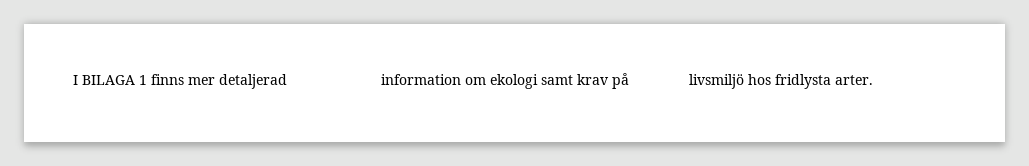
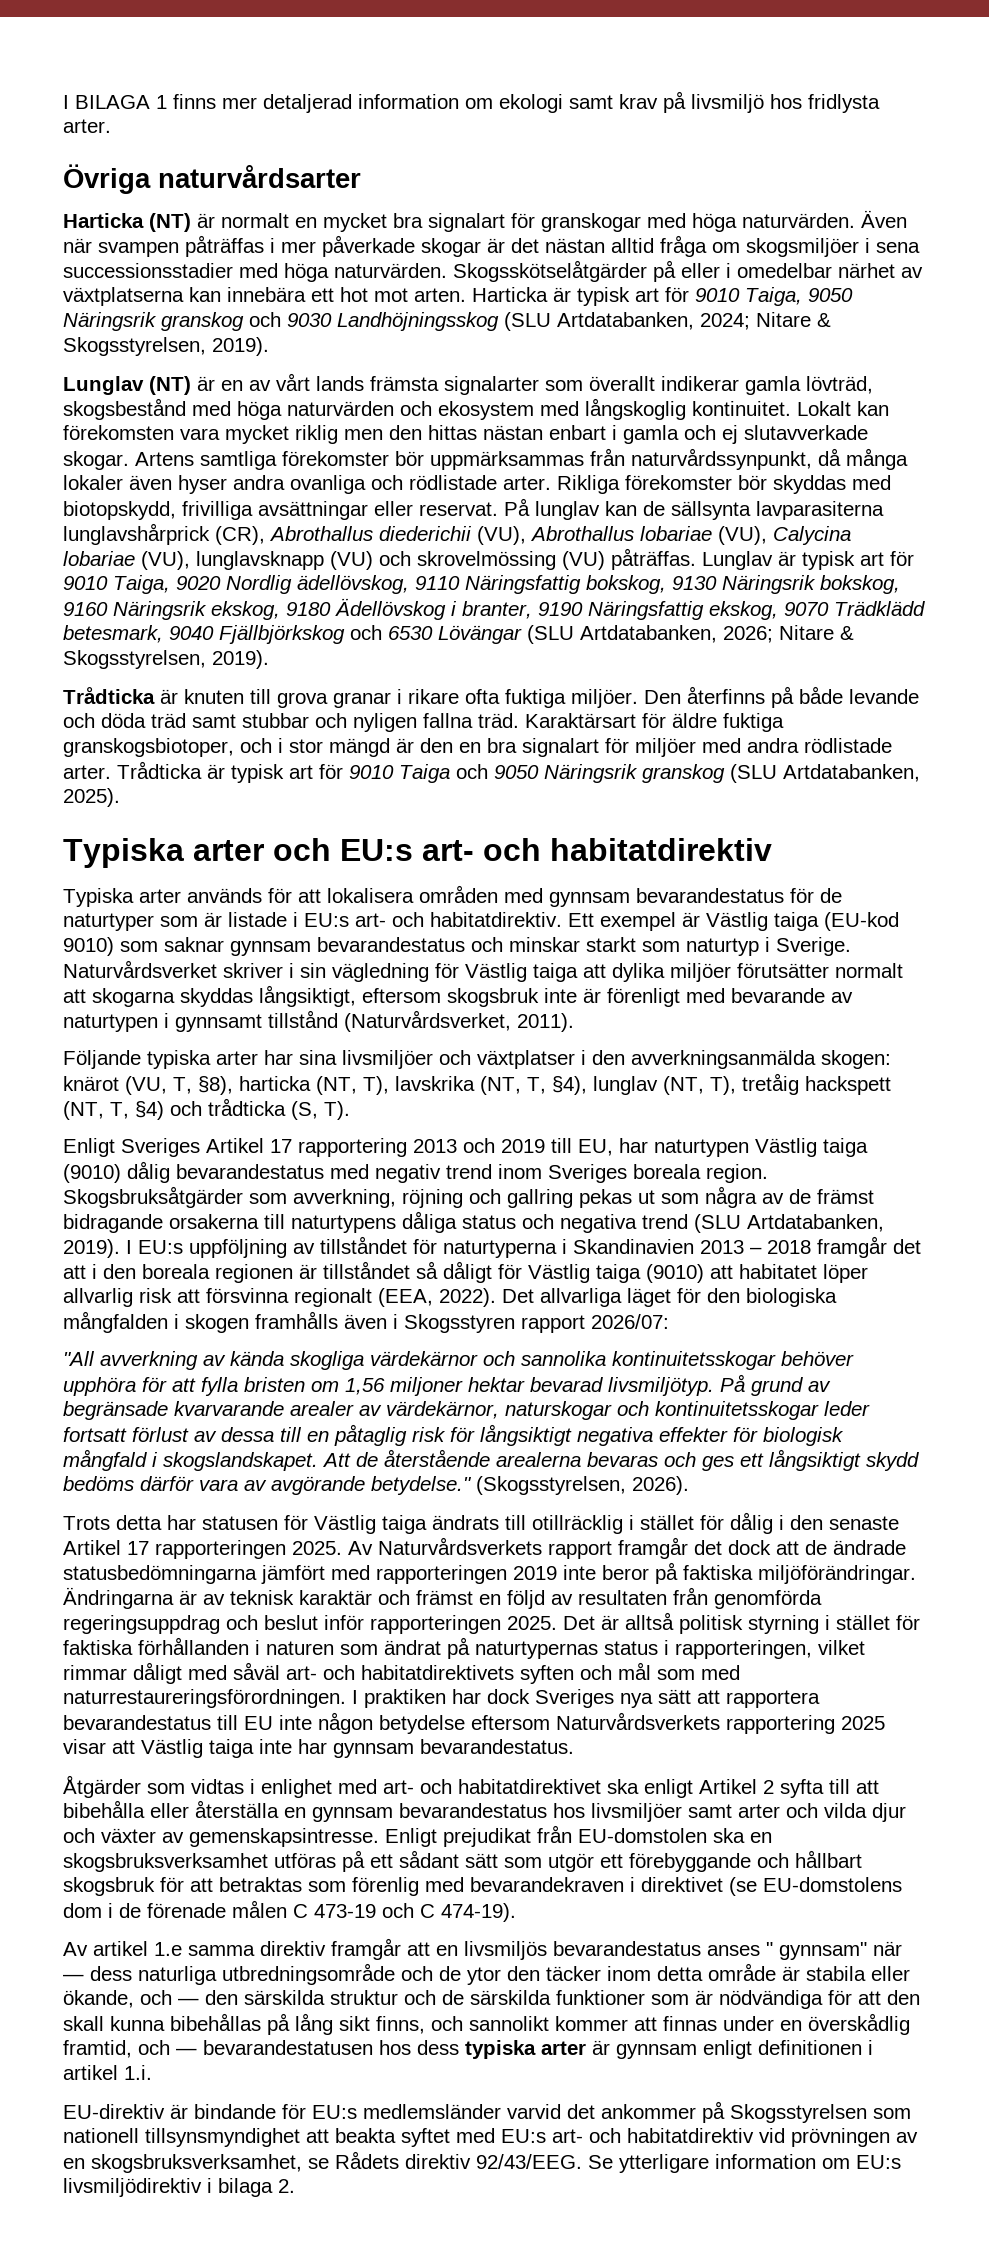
+ Övriga naturvårdsarter
+ Harticka (NT) är normalt en mycket bra signalart för granskogar med höga naturvärden. Även när svampen påträffas i mer påverkade skogar är det nästan alltid fråga om skogsmiljöer i sena successionsstadier med höga naturvärden. Skogsskötselåtgärder på eller i omedelbar närhet av växtplatserna kan innebära ett hot mot arten. Harticka är typisk art för 9010 Taiga, 9050 Näringsrik granskog och 9030 Landhöjningsskog (SLU Artdatabanken, 2024; Nitare & Skogsstyrelsen, 2019).
+ Lunglav (NT) är en av vårt lands främsta signalarter som överallt indikerar gamla lövträd, skogsbestånd med höga naturvärden och ekosystem med långskoglig kontinuitet. Lokalt kan förekomsten vara mycket riklig men den hittas nästan enbart i gamla och ej slutavverkade skogar. Artens samtliga förekomster bör uppmärksammas från naturvårdssynpunkt, då många lokaler även hyser andra ovanliga och rödlistade arter. Rikliga förekomster bör skyddas med biotopskydd, frivilliga avsättningar eller reservat. På lunglav kan de sällsynta lavparasiterna lunglavshårprick (CR), Abrothallus diederichii (VU), Abrothallus lobariae (VU), Calycina lobariae (VU), lunglavsknapp (VU) och skrovelmössing (VU) påträffas. Lunglav är typisk art för 9010 Taiga, 9020 Nordlig ädellövskog, 9110 Näringsfattig bokskog, 9130 Näringsrik bokskog, 9160 Näringsrik ekskog, 9180 Ädellövskog i branter, 9190 Näringsfattig ekskog, 9070 Trädklädd betesmark, 9040 Fjällbjörkskog och 6530 Lövängar (SLU Artdatabanken, 2026; Nitare & Skogsstyrelsen, 2019).
+ Trådticka är knuten till grova granar i rikare ofta fuktiga miljöer. Den återfinns på både levande och döda träd samt stubbar och nyligen fallna träd. Karaktärsart för äldre fuktiga granskogsbiotoper, och i stor mängd är den en bra signalart för miljöer med andra rödlistade arter. Trådticka är typisk art för 9010 Taiga och 9050 Näringsrik granskog (SLU Artdatabanken, 2025).
+ Typiska arter och EU:s art- och habitatdirektiv
+ Typiska arter används för att lokalisera områden med gynnsam bevarandestatus för de naturtyper som är listade i EU:s art- och habitatdirektiv. Ett exempel är Västlig taiga (EU-kod 9010) som saknar gynnsam bevarandestatus och minskar starkt som naturtyp i Sverige. Naturvårdsverket skriver i sin vägledning för Västlig taiga att dylika miljöer förutsätter normalt att skogarna skyddas långsiktigt, eftersom skogsbruk inte är förenligt med bevarande av naturtypen i gynnsamt tillstånd (Naturvårdsverket, 2011).
+ Följande typiska arter har sina livsmiljöer och växtplatser i den avverkningsanmälda skogen: knärot (VU, T, §8), harticka (NT, T), lavskrika (NT, T, §4), lunglav (NT, T), tretåig hackspett (NT, T, §4) och trådticka (S, T).
+ Enligt Sveriges Artikel 17 rapportering 2013 och 2019 till EU, har naturtypen Västlig taiga (9010) dålig bevarandestatus med negativ trend inom Sveriges boreala region. Skogsbruksåtgärder som avverkning, röjning och gallring pekas ut som några av de främst bidragande orsakerna till naturtypens dåliga status och negativa trend (SLU Artdatabanken, 2019). I EU:s uppföljning av tillståndet för naturtyperna i Skandinavien 2013 – 2018 framgår det att i den boreala regionen är tillståndet så dåligt för Västlig taiga (9010) att habitatet löper allvarlig risk att försvinna regionalt (EEA, 2022). Det allvarliga läget för den biologiska mångfalden i skogen framhålls även i Skogsstyren rapport 2026/07:
+ "All avverkning av kända skogliga värdekärnor och sannolika kontinuitetsskogar behöver upphöra för att fylla bristen om 1,56 miljoner hektar bevarad livsmiljötyp. På grund av begränsade kvarvarande arealer av värdekärnor, naturskogar och kontinuitetsskogar leder fortsatt förlust av dessa till en påtaglig risk för långsiktigt negativa effekter för biologisk mångfald i skogslandskapet. Att de återstående arealerna bevaras och ges ett långsiktigt skydd bedöms därför vara av avgörande betydelse." (Skogsstyrelsen, 2026).
+ Trots detta har statusen för Västlig taiga ändrats till otillräcklig i stället för dålig i den senaste Artikel 17 rapporteringen 2025. Av Naturvårdsverkets rapport framgår det dock att de ändrade statusbedömningarna jämfört med rapporteringen 2019 inte beror på faktiska miljöförändringar. Ändringarna är av teknisk karaktär och främst en följd av resultaten från genomförda regeringsuppdrag och beslut inför rapporteringen 2025. Det är alltså politisk styrning i stället för faktiska förhållanden i naturen som ändrat på naturtypernas status i rapporteringen, vilket rimmar dåligt med såväl art- och habitatdirektivets syften och mål som med naturrestaureringsförordningen. I praktiken har dock Sveriges nya sätt att rapportera bevarandestatus till EU inte någon betydelse eftersom Naturvårdsverkets rapportering 2025 visar att Västlig taiga inte har gynnsam bevarandestatus.
+ Åtgärder som vidtas i enlighet med art- och habitatdirektivet ska enligt Artikel 2 syfta till att bibehålla eller återställa en gynnsam bevarandestatus hos livsmiljöer samt arter och vilda djur och växter av gemenskapsintresse. Enligt prejudikat från EU-domstolen ska en skogsbruksverksamhet utföras på ett sådant sätt som utgör ett förebyggande och hållbart skogsbruk för att betraktas som förenlig med bevarandekraven i direktivet (se EU-domstolens dom i de förenade målen C 473-19 och C 474-19).
+ Av artikel 1.e samma direktiv framgår att en livsmiljös bevarandestatus anses " gynnsam" när — dess naturliga utbredningsområde och de ytor den täcker inom detta område är stabila eller ökande, och — den särskilda struktur och de särskilda funktioner som är nödvändiga för att den skall kunna bibehållas på lång sikt finns, och sannolikt kommer att finnas under en överskådlig framtid, och — bevarandestatusen hos dess typiska arter är gynnsam enligt definitionen i artikel 1.i.
+ EU-direktiv är bindande för EU:s medlemsländer varvid det ankommer på Skogsstyrelsen som nationell tillsynsmyndighet att beakta syftet med EU:s art- och habitatdirektiv vid prövningen av en skogsbruksverksamhet, se Rådets direktiv 92/43/EEG. Se ytterligare information om EU:s livsmiljödirektiv i bilaga 2.

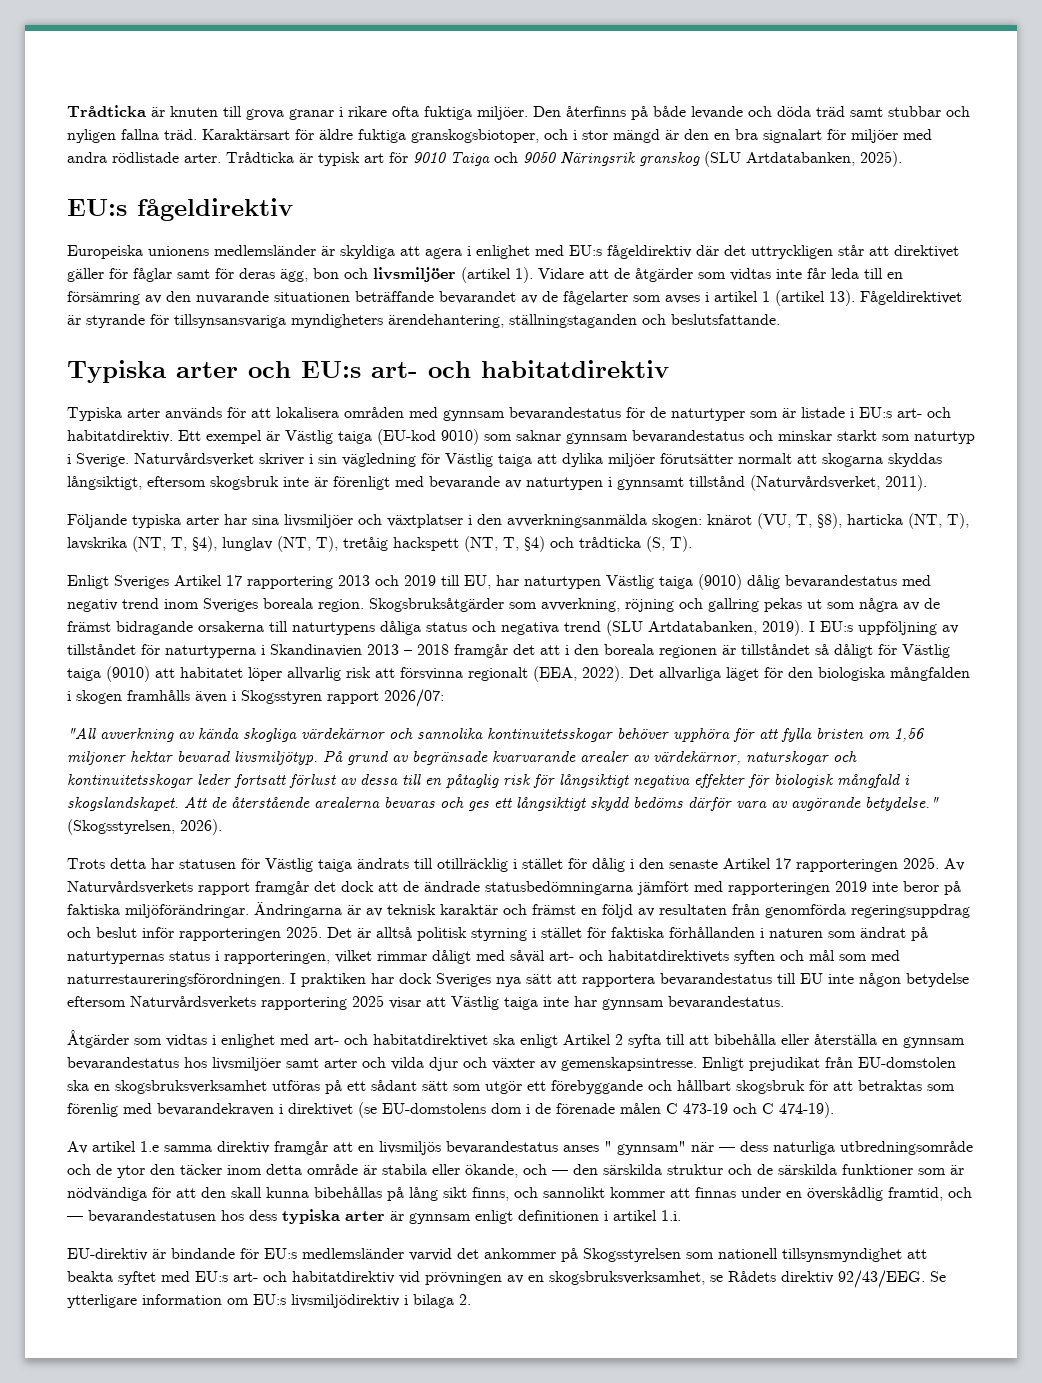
- I BILAGA 1 finns mer detaljerad information om ekologi samt krav på livsmiljö hos fridlysta arter.
- Övriga naturvårdsarter
- Harticka (NT) är normalt en mycket bra signalart för granskogar med höga naturvärden. Även när svampen påträffas i mer påverkade skogar är det nästan alltid fråga om skogsmiljöer i sena successionsstadier med höga naturvärden. Skogsskötselåtgärder på eller i omedelbar närhet av växtplatserna kan innebära ett hot mot arten. Harticka är typisk art för 9010 Taiga, 9050 Näringsrik granskog och 9030 Landhöjningsskog (SLU Artdatabanken, 2024; Nitare & Skogsstyrelsen, 2019).
- Lunglav (NT) är en av vårt lands främsta signalarter som överallt indikerar gamla lövträd, skogsbestånd med höga naturvärden och ekosystem med långskoglig kontinuitet. Lokalt kan förekomsten vara mycket riklig men den hittas nästan enbart i gamla och ej slutavverkade skogar. Artens samtliga förekomster bör uppmärksammas från naturvårdssynpunkt, då många lokaler även hyser andra ovanliga och rödlistade arter. Rikliga förekomster bör skyddas med biotopskydd, frivilliga avsättningar eller reservat. På lunglav kan de sällsynta lavparasiterna lunglavshårprick (CR), Abrothallus diederichii (VU), Abrothallus lobariae (VU), Calycina lobariae (VU), lunglavsknapp (VU) och skrovelmössing (VU) påträffas. Lunglav är typisk art för 9010 Taiga, 9020 Nordlig ädellövskog, 9110 Näringsfattig bokskog, 9130 Näringsrik bokskog, 9160 Näringsrik ekskog, 9180 Ädellövskog i branter, 9190 Näringsfattig ekskog, 9070 Trädklädd betesmark, 9040 Fjällbjörkskog och 6530 Lövängar (SLU Artdatabanken, 2026; Nitare & Skogsstyrelsen, 2019).
  Trådticka är typisk art för 9010 Taiga och 9050 Näringsrik granskog (SLU Artdatabanken, 2025).
+ EU:s fågeldirektiv
+ Europeiska unionens medlemsländer är skyldiga att agera i enlighet med EU:s fågeldirektiv där det uttryckligen står att direktivet gäller för fåglar samt för deras ägg, bon och livsmiljöer (artikel 1). Vidare att de åtgärder som vidtas inte får leda till en försämring av den nuvarande situationen beträffande bevarandet av de fågelarter som avses i artikel 1 (artikel 13). Fågeldirektivet är styrande för tillsynsansvariga myndigheters ärendehantering, ställningstaganden och beslutsfattande.

